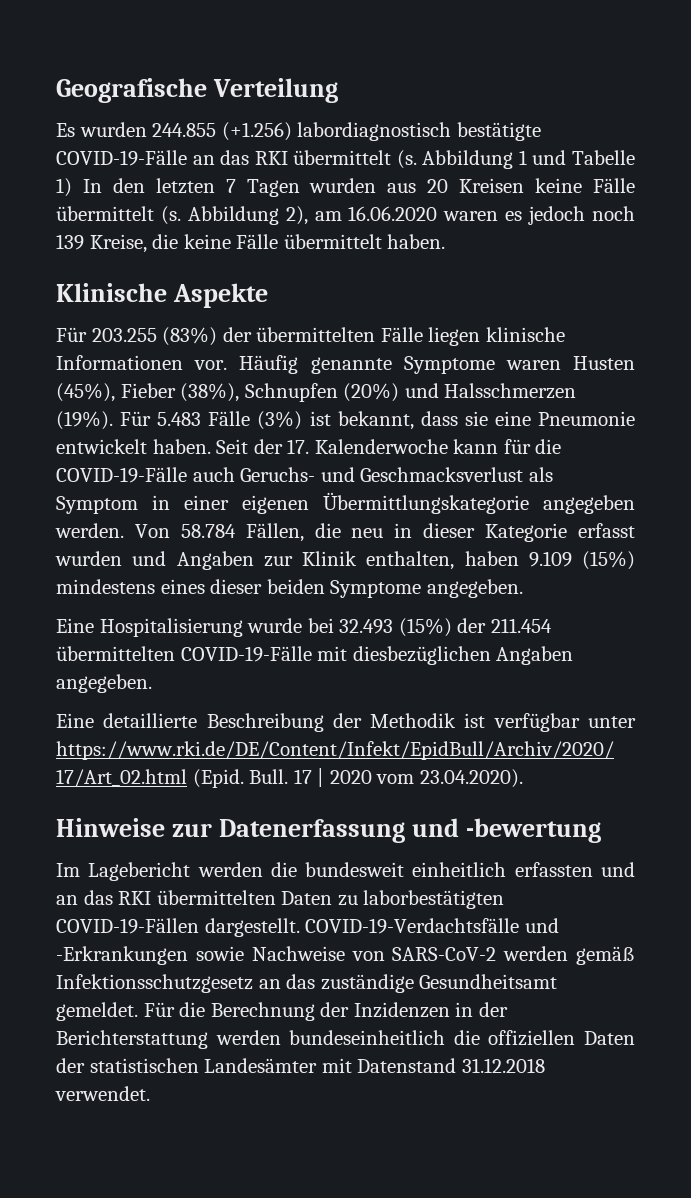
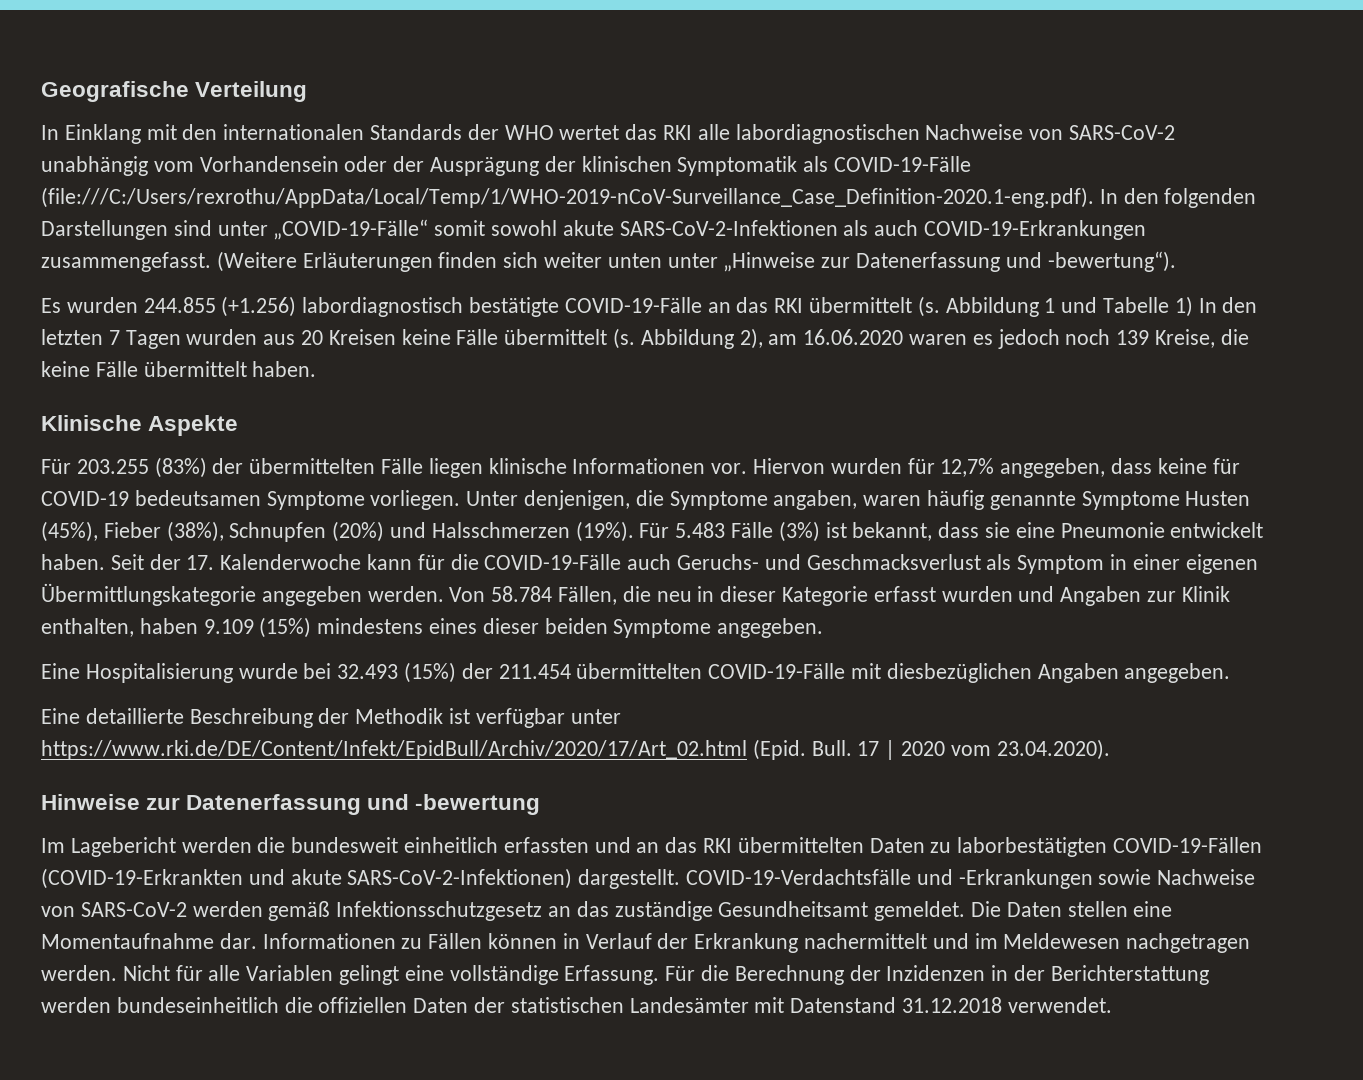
+ In Einklang mit den internationalen Standards der WHO wertet das RKI alle labordiagnostischen Nachweise von SARS-CoV-2 unabhängig vom Vorhandensein oder der Ausprägung der klinischen Symptomatik als COVID-19-Fälle (file:///C:/Users/rexrothu/AppData/Local/Temp/1/WHO-2019-nCoV-Surveillance_Case_Definition-2020.1-eng.pdf). In den folgenden Darstellungen sind unter „COVID-19-Fälle“ somit sowohl akute SARS-CoV-2-Infektionen als auch COVID-19-Erkrankungen zusammengefasst. (Weitere Erläuterungen finden sich weiter unten unter „Hinweise zur Datenerfassung und -bewertung“).
- Häufig genannte Symptome waren Husten (45%), Fieber (38%), Schnupfen (20%) und Halsschmerzen (19%).
+ Hiervon wurden für 12,7% angegeben, dass keine für COVID-19 bedeutsamen Symptome vorliegen. Unter denjenigen, die Symptome angaben, waren häufig genannte Symptome Husten (45%), Fieber (38%), Schnupfen (20%) und Halsschmerzen (19%).
- Im Lagebericht werden die bundesweit einheitlich erfassten und an das RKI übermittelten Daten zu laborbestätigten COVID-19-Fällen dargestellt.
+ Im Lagebericht werden die bundesweit einheitlich erfassten und an das RKI übermittelten Daten zu laborbestätigten COVID-19-Fällen (COVID-19-Erkrankten und akute SARS-CoV-2-Infektionen) dargestellt.
+ Die Daten stellen eine Momentaufnahme dar. Informationen zu Fällen können in Verlauf der Erkrankung nachermittelt und im Meldewesen nachgetragen werden. Nicht für alle Variablen gelingt eine vollständige Erfassung.

